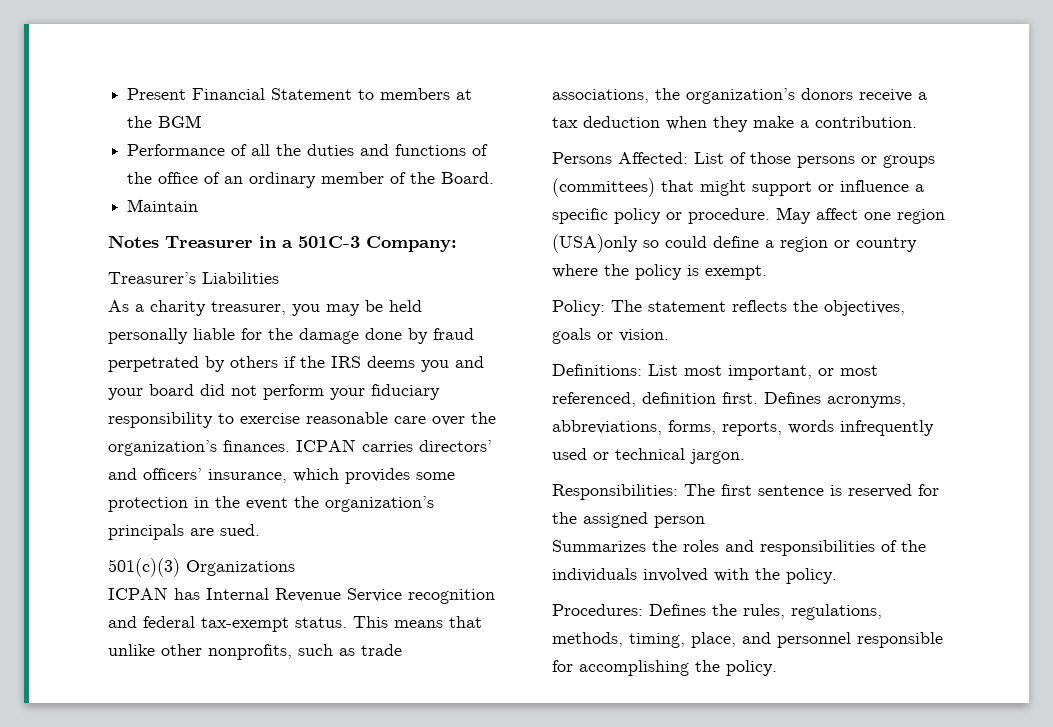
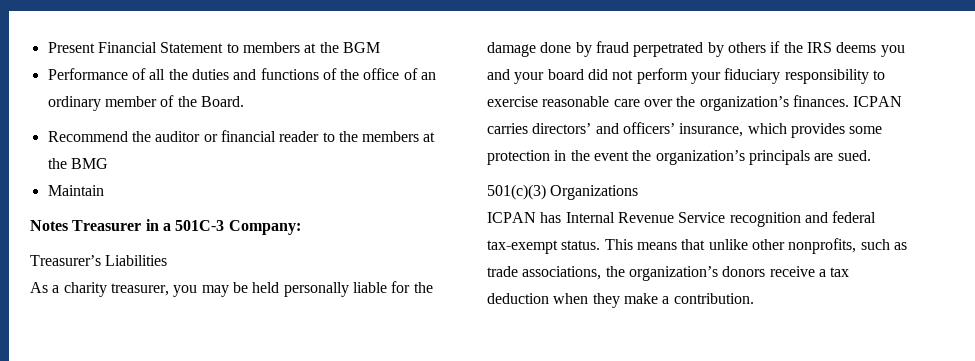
+ Recommend the auditor or financial reader to the members at the BMG
- Persons Affected: List of those persons or groups (committees) that might support or influence a specific policy or procedure. May affect one region (USA)only so could define a region or country where the policy is exempt.
- Policy: The statement reflects the objectives, goals or vision.
- Definitions: List most important, or most referenced, definition first. Defines acronyms, abbreviations, forms, reports, words infrequently used or technical jargon.
- Responsibilities: The first sentence is reserved for the assigned person
- Summarizes the roles and responsibilities of the individuals involved with the policy.
- Procedures: Defines the rules, regulations, methods, timing, place, and personnel responsible for accomplishing the policy.

